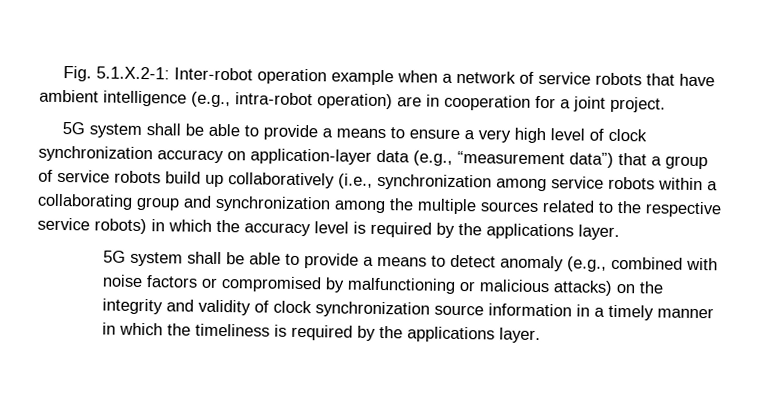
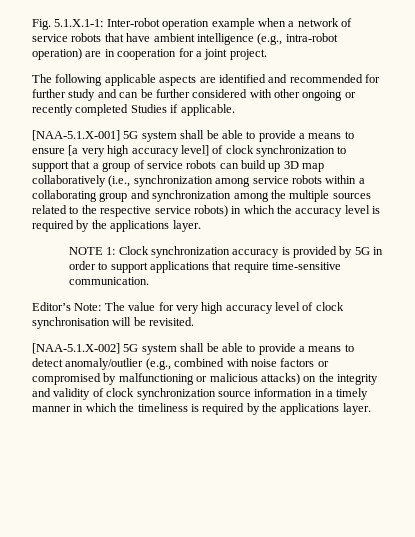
- Fig. 5.1.X.2-1: Inter-robot operation example when a network of service robots that have ambient intelligence (e.g., intra-robot operation) are in cooperation for a joint project.
+ Fig. 5.1.X.1-1: Inter-robot operation example when a network of service robots that have ambient intelligence (e.g., intra-robot operation) are in cooperation for a joint project.
- 5G system shall be able to provide a means to ensure a very high level of clock synchronization accuracy on application-layer data (e.g., “measurement data”) that a group of service robots build up collaboratively (i.e., synchronization among service robots within a collaborating group and synchronization among the multiple sources related to the respective service robots) in which the accuracy level is required by the applications layer.
+ The following applicable aspects are identified and recommended for further study and can be further considered with other ongoing or recently completed Studies if applicable.
+ [NAA-5.1.X-001] 5G system shall be able to provide a means to ensure [a very high accuracy level] of clock synchronization to support that a group of service robots can build up 3D map collaboratively (i.e., synchronization among service robots within a collaborating group and synchronization among the multiple sources related to the respective service robots) in which the accuracy level is required by the applications layer.
- 5G system shall be able to provide a means to detect anomaly (e.g., combined with noise factors or compromised by malfunctioning or malicious attacks) on the integrity and validity of clock synchronization source information in a timely manner in which the timeliness is required by the applications layer.
+ NOTE 1: Clock synchronization accuracy is provided by 5G in order to support applications that require time-sensitive communication.
+ Editor’s Note: The value for very high accuracy level of clock synchronisation will be revisited.
+ [NAA-5.1.X-002] 5G system shall be able to provide a means to detect anomaly/outlier (e.g., combined with noise factors or compromised by malfunctioning or malicious attacks) on the integrity and validity of clock synchronization source information in a timely manner in which the timeliness is required by the applications layer.

